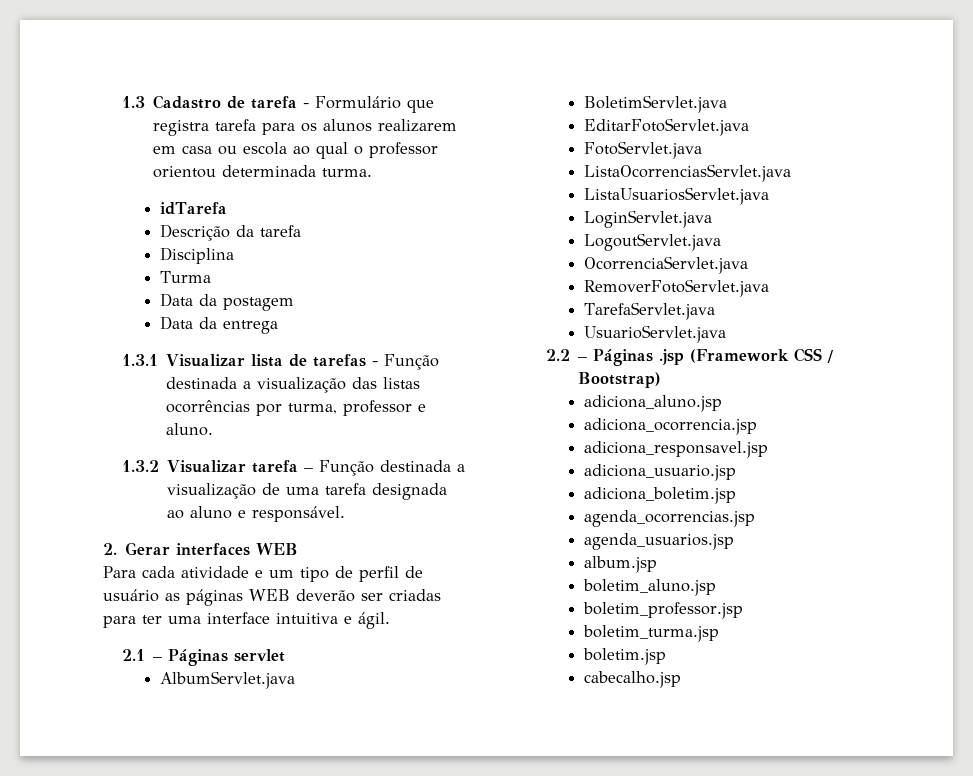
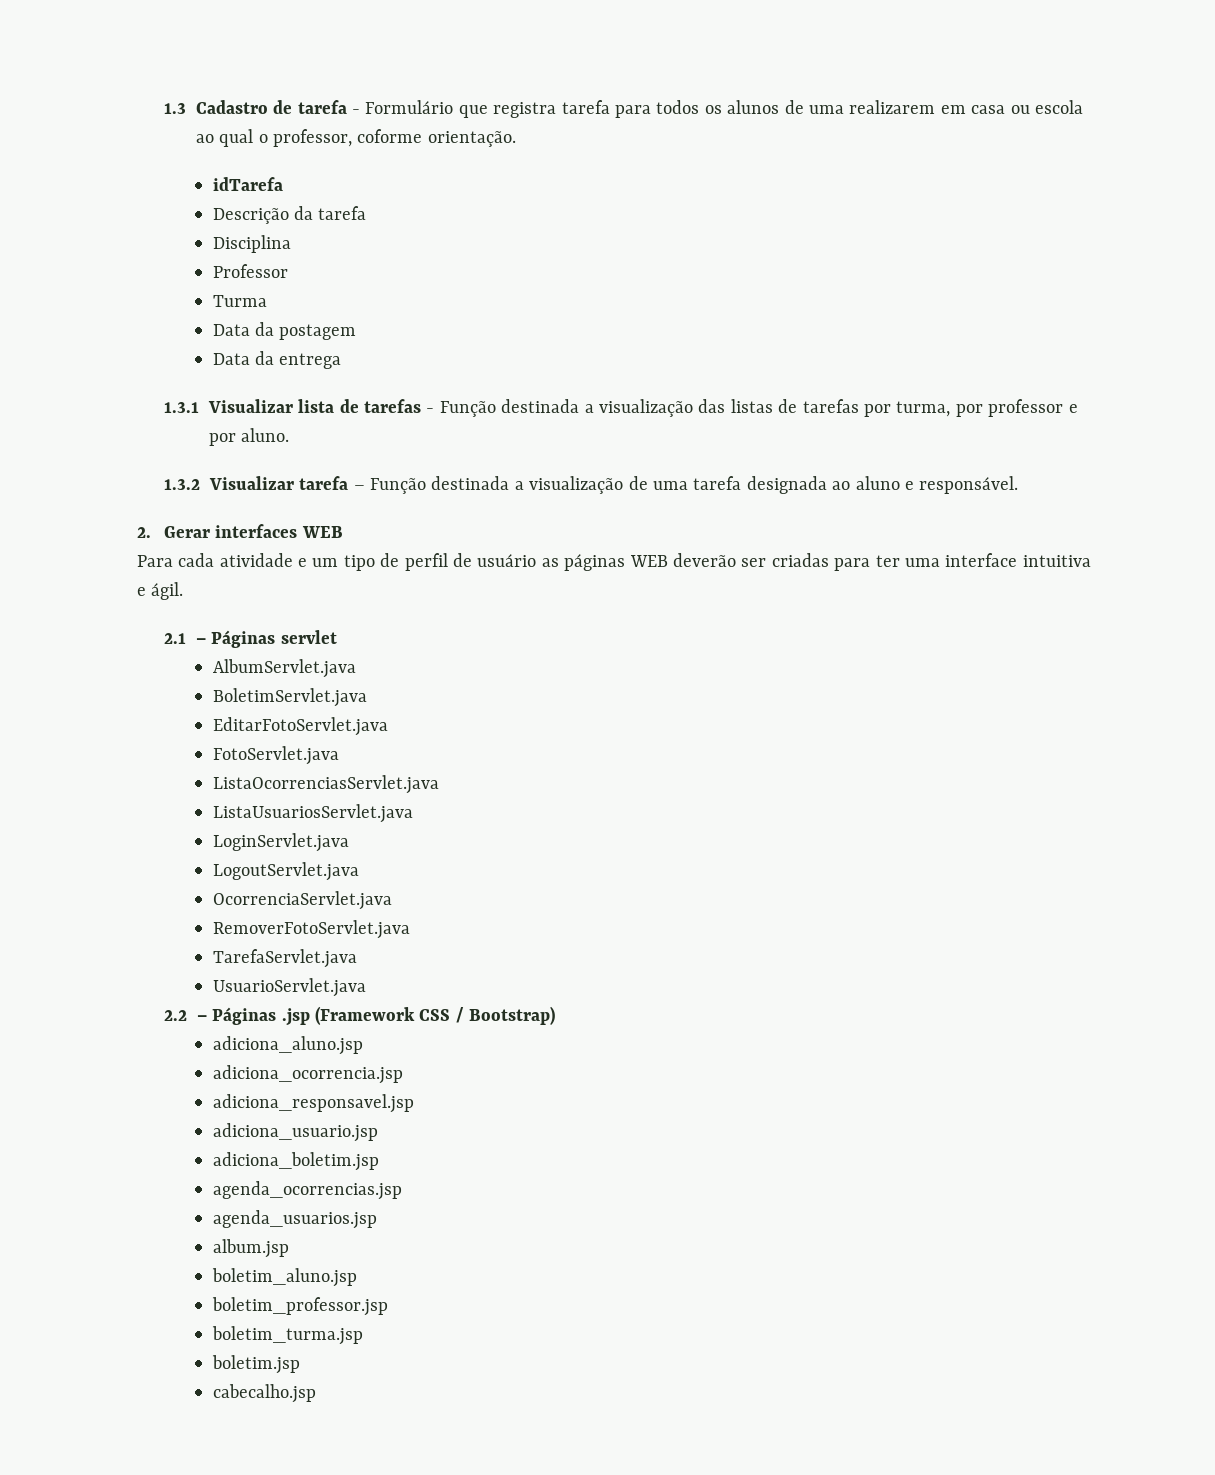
- 1.3 Cadastro de tarefa - Formulário que registra tarefa para os alunos realizarem em casa ou escola ao qual o professor orientou determinada turma.
+ 1.3 Cadastro de tarefa - Formulário que registra tarefa para todos os alunos de uma realizarem em casa ou escola ao qual o professor, coforme orientação.
+ Professor
- 1.3.1 Visualizar lista de tarefas - Função destinada a visualização das listas ocorrências por turma, professor e aluno.
+ 1.3.1 Visualizar lista de tarefas - Função destinada a visualização das listas de tarefas por turma, por professor e por aluno.

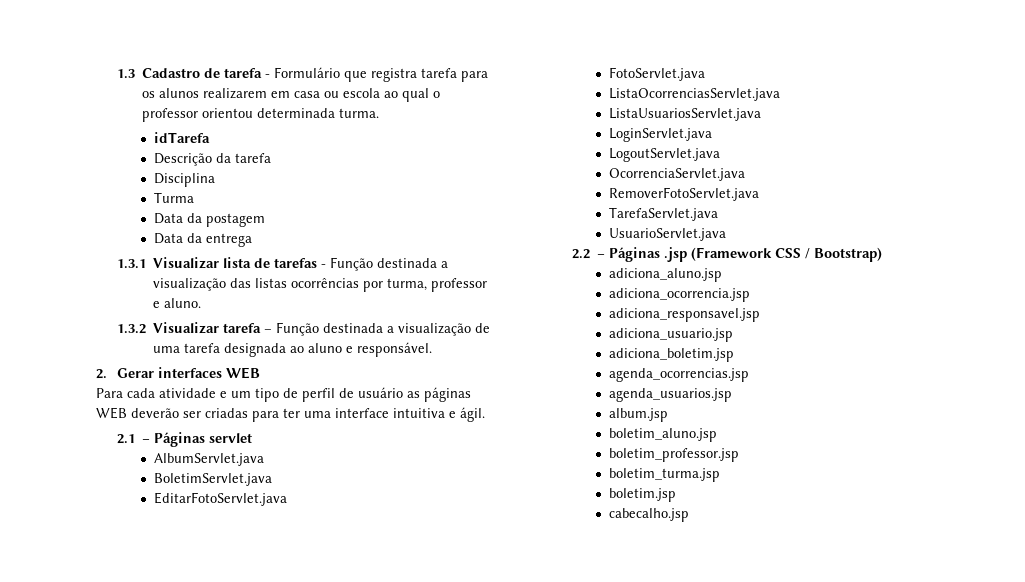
- 1.3 Cadastro de tarefa - Formulário que registra tarefa para todos os alunos de uma realizarem em casa ou escola ao qual o professor, coforme orientação.
+ 1.3 Cadastro de tarefa - Formulário que registra tarefa para os alunos realizarem em casa ou escola ao qual o professor orientou determinada turma.
- Professor
- 1.3.1 Visualizar lista de tarefas - Função destinada a visualização das listas de tarefas por turma, por professor e por aluno.
+ 1.3.1 Visualizar lista de tarefas - Função destinada a visualização das listas ocorrências por turma, professor e aluno.

